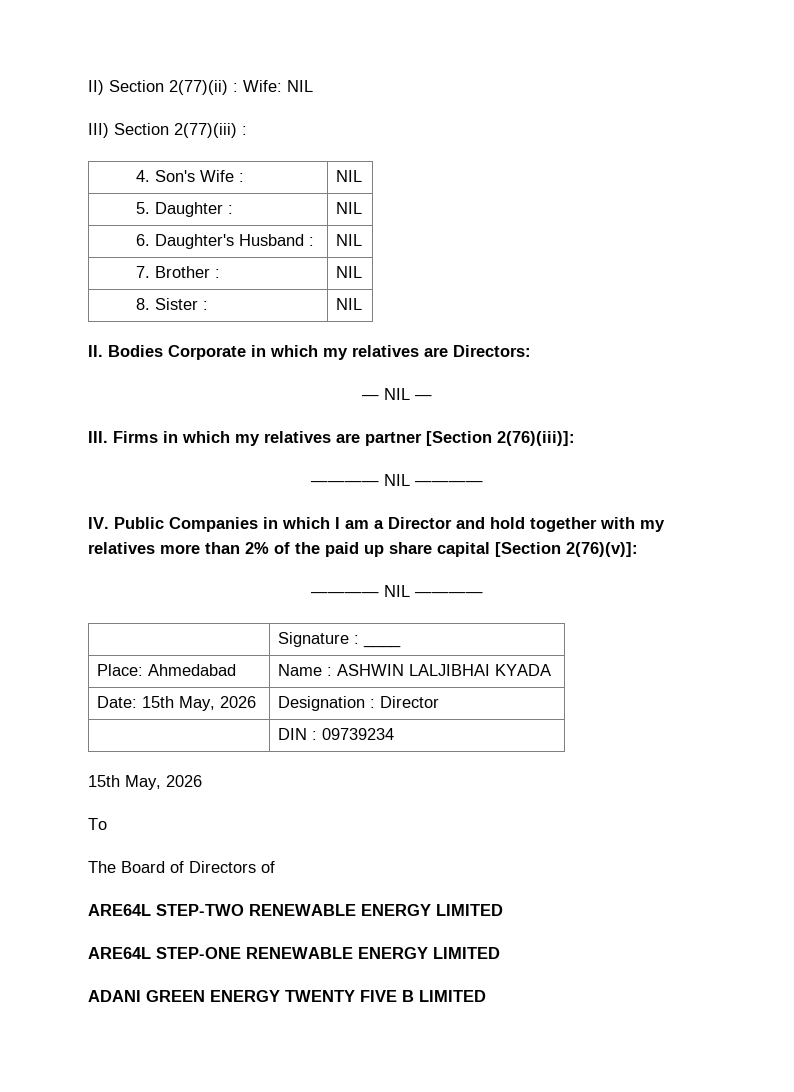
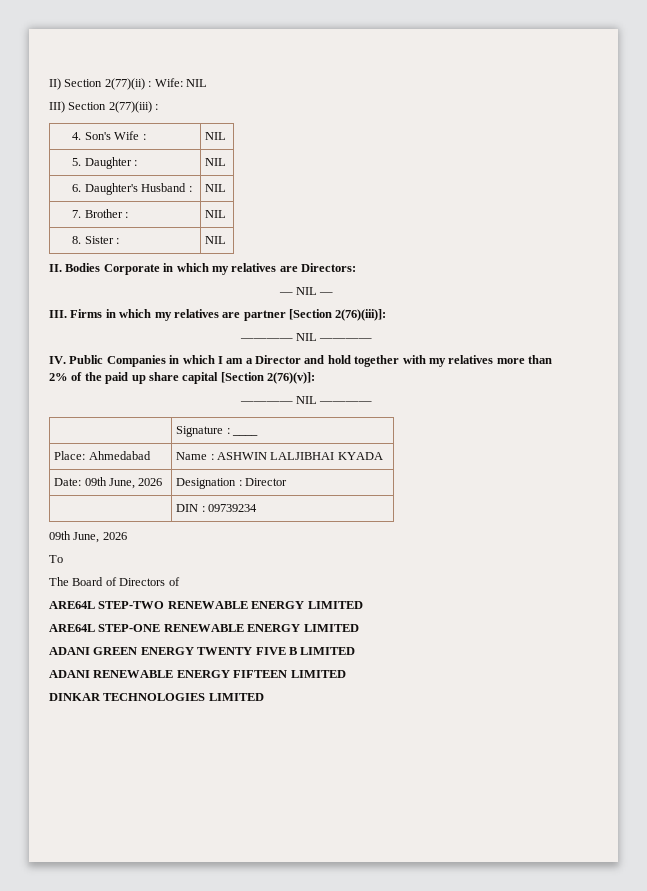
- Date: 15th May, 2026 | Designation : Director
+ Date: 09th June, 2026 | Designation : Director
  | DIN : 09739234
- 15th May, 2026
+ 09th June, 2026
+ ADANI RENEWABLE ENERGY FIFTEEN LIMITED
+ DINKAR TECHNOLOGIES LIMITED

